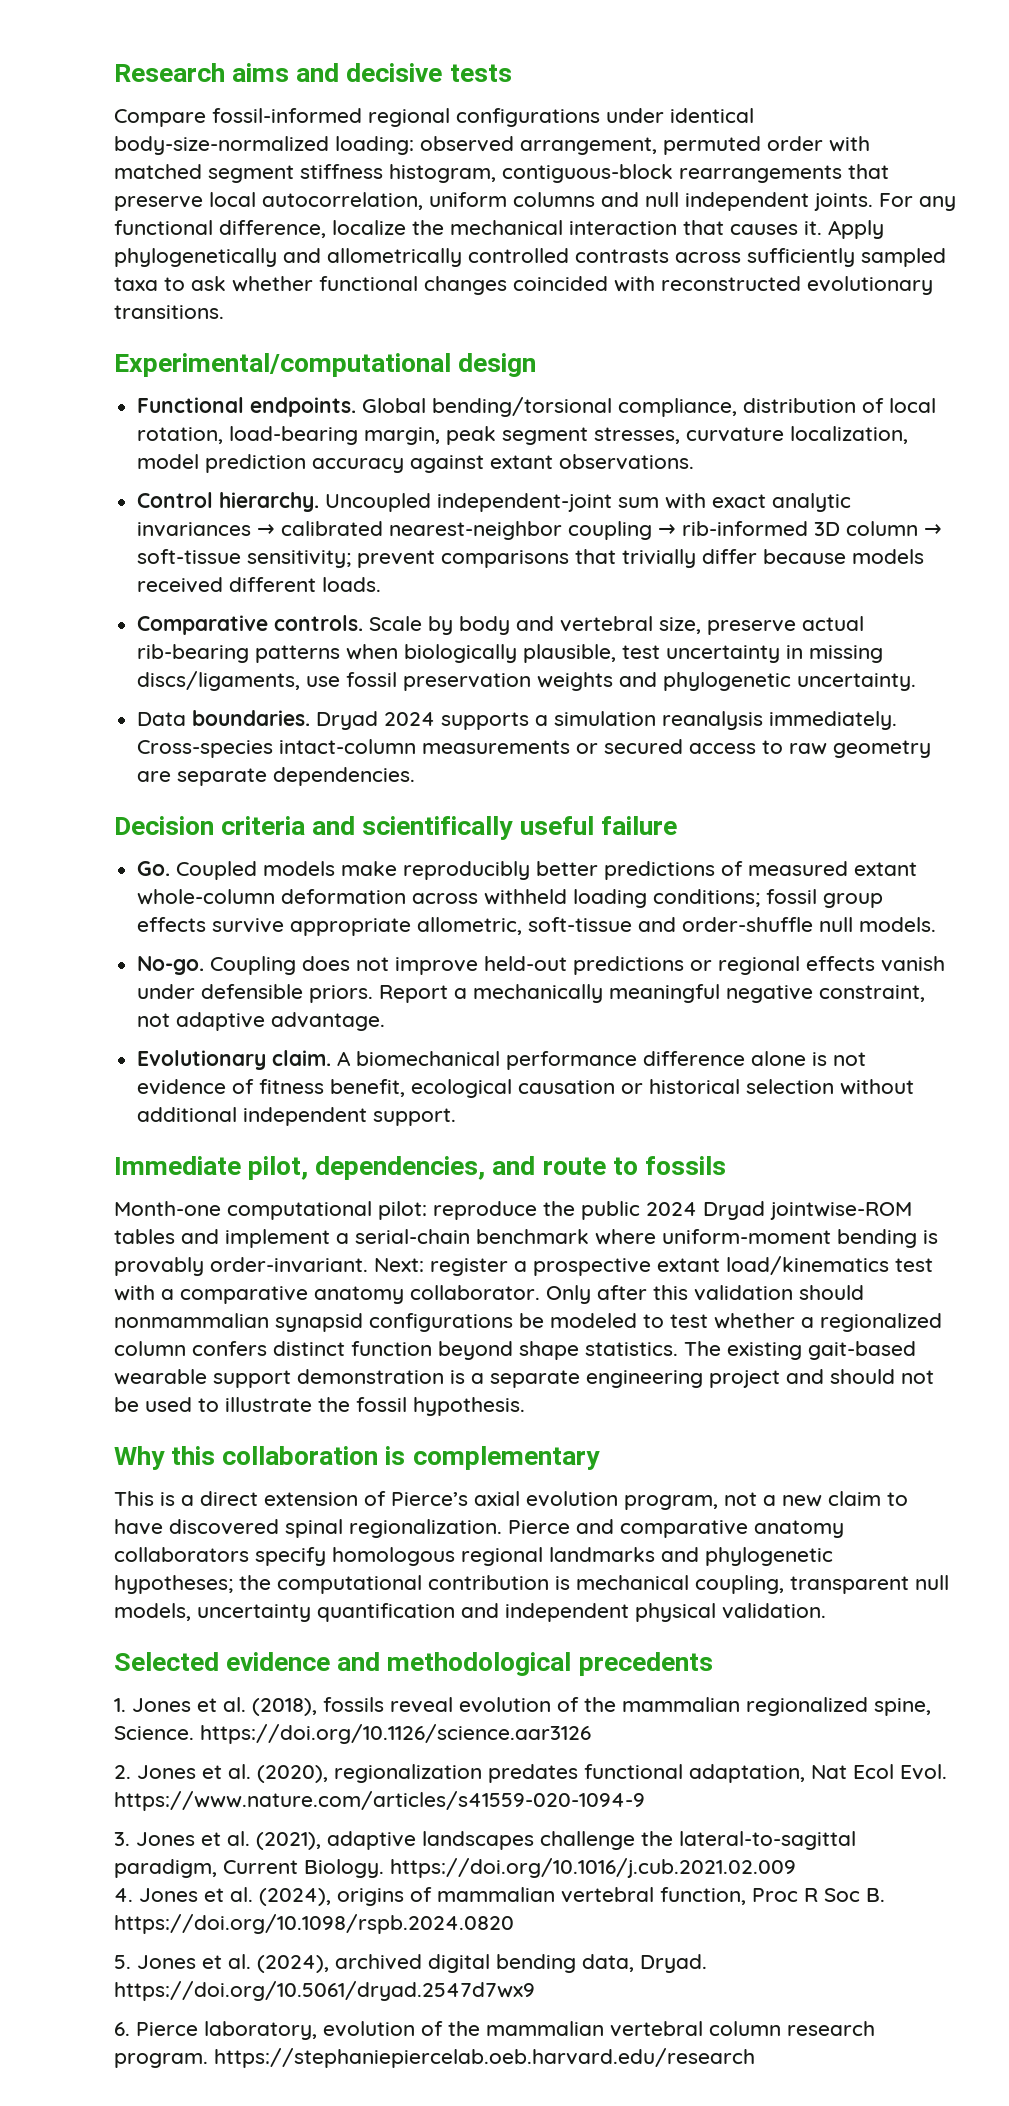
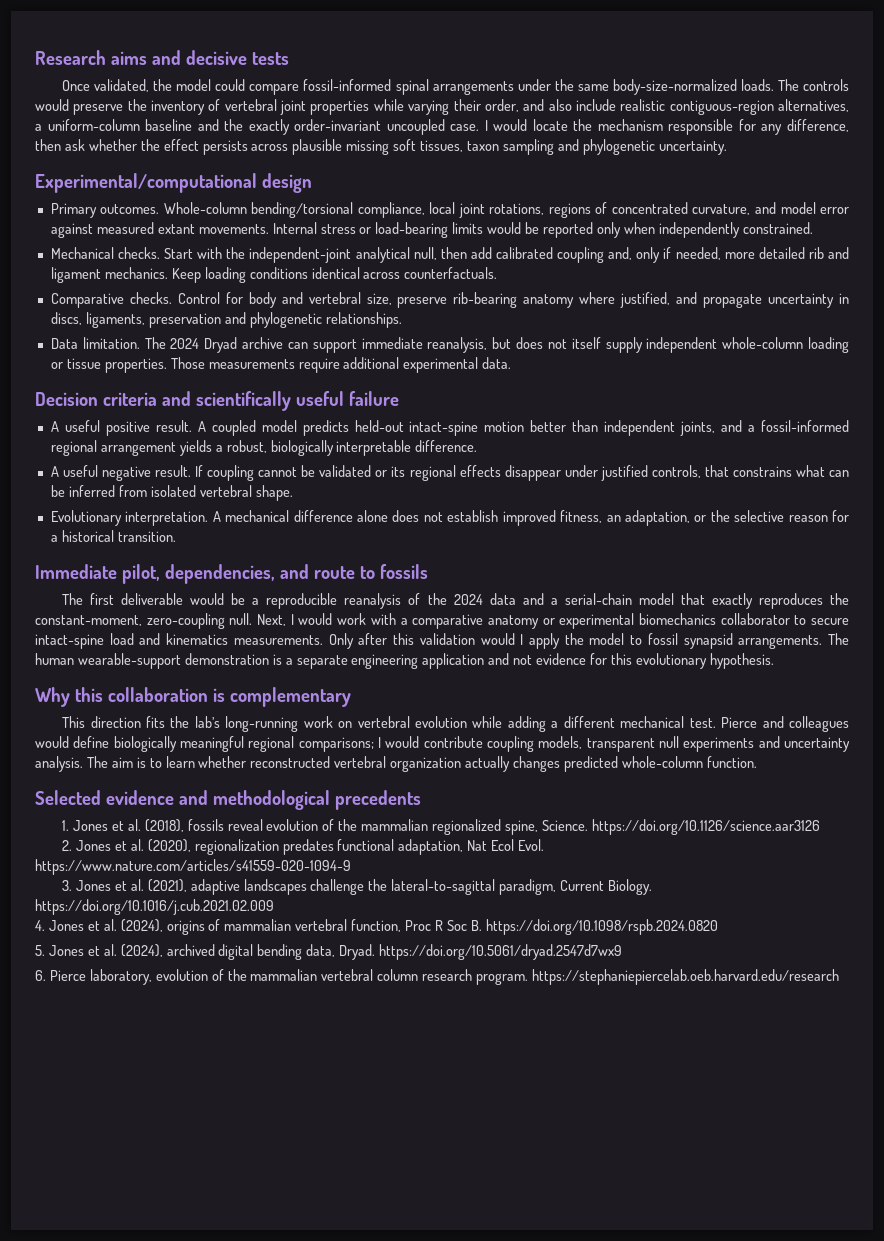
- Compare fossil-informed regional configurations under identical body-size-normalized loading: observed arrangement, permuted order with matched segment stiffness histogram, contiguous-block rearrangements that preserve local autocorrelation, uniform columns and null independent joints. For any functional difference, localize the mechanical interaction that causes it. Apply phylogenetically and allometrically controlled contrasts across sufficiently sampled taxa to ask whether functional changes coincided with reconstructed evolutionary transitions.
+ Once validated, the model could compare fossil-informed spinal arrangements under the same body-size-normalized loads. The controls would preserve the inventory of vertebral joint properties while varying their order, and also include realistic contiguous-region alternatives, a uniform-column baseline and the exactly order-invariant uncoupled case. I would locate the mechanism responsible for any difference, then ask whether the effect persists across plausible missing soft tissues, taxon sampling and phylogenetic uncertainty.
  Experimental/computational design
- Functional endpoints. Global bending/torsional compliance, distribution of local rotation, load-bearing margin, peak segment stresses, curvature localization, model prediction accuracy against extant observations.
- Control hierarchy. Uncoupled independent-joint sum with exact analytic invariances → calibrated nearest-neighbor coupling → rib-informed 3D column → soft-tissue sensitivity; prevent comparisons that trivially differ because models received different loads.
- Comparative controls. Scale by body and vertebral size, preserve actual rib-bearing patterns when biologically plausible, test uncertainty in missing discs/ligaments, use fossil preservation weights and phylogenetic uncertainty.
+ Primary outcomes. Whole-column bending/torsional compliance, local joint rotations, regions of concentrated curvature, and model error against measured extant movements. Internal stress or load-bearing limits would be reported only when independently constrained.
+ Mechanical checks. Start with the independent-joint analytical null, then add calibrated coupling and, only if needed, more detailed rib and ligament mechanics. Keep loading conditions identical across counterfactuals.
+ Comparative checks. Control for body and vertebral size, preserve rib-bearing anatomy where justified, and propagate uncertainty in discs, ligaments, preservation and phylogenetic relationships.
- Data boundaries. Dryad 2024 supports a simulation reanalysis immediately. Cross-species intact-column measurements or secured access to raw geometry are separate dependencies.
+ Data limitation. The 2024 Dryad archive can support immediate reanalysis, but does not itself supply independent whole-column loading or tissue properties. Those measurements require additional experimental data.
- Go. Coupled models make reproducibly better predictions of measured extant whole-column deformation across withheld loading conditions; fossil group effects survive appropriate allometric, soft-tissue and order-shuffle null models.
- No-go. Coupling does not improve held-out predictions or regional effects vanish under defensible priors. Report a mechanically meaningful negative constraint, not adaptive advantage.
- Evolutionary claim. A biomechanical performance difference alone is not evidence of fitness benefit, ecological causation or historical selection without additional independent support.
+ A useful positive result. A coupled model predicts held-out intact-spine motion better than independent joints, and a fossil-informed regional arrangement yields a robust, biologically interpretable difference.
+ A useful negative result. If coupling cannot be validated or its regional effects disappear under justified controls, that constrains what can be inferred from isolated vertebral shape.
+ Evolutionary interpretation. A mechanical difference alone does not establish improved fitness, an adaptation, or the selective reason for a historical transition.
- Month-one computational pilot: reproduce the public 2024 Dryad jointwise-ROM tables and implement a serial-chain benchmark where uniform-moment bending is provably order-invariant. Next: register a prospective extant load/kinematics test with a comparative anatomy collaborator. Only after this validation should nonmammalian synapsid configurations be modeled to test whether a regionalized column confers distinct function beyond shape statistics. The existing gait-based wearable support demonstration is a separate engineering project and should not be used to illustrate the fossil hypothesis.
+ The first deliverable would be a reproducible reanalysis of the 2024 data and a serial-chain model that exactly reproduces the constant-moment, zero-coupling null. Next, I would work with a comparative anatomy or experimental biomechanics collaborator to secure intact-spine load and kinematics measurements. Only after this validation would I apply the model to fossil synapsid arrangements. The human wearable-support demonstration is a separate engineering application and not evidence for this evolutionary hypothesis.
- This is a direct extension of Pierce’s axial evolution program, not a new claim to have discovered spinal regionalization. Pierce and comparative anatomy collaborators specify homologous regional landmarks and phylogenetic hypotheses; the computational contribution is mechanical coupling, transparent null models, uncertainty quantification and independent physical validation.
+ This direction fits the lab’s long-running work on vertebral evolution while adding a different mechanical test. Pierce and colleagues would define biologically meaningful regional comparisons; I would contribute coupling models, transparent null experiments and uncertainty analysis. The aim is to learn whether reconstructed vertebral organization actually changes predicted whole-column function.

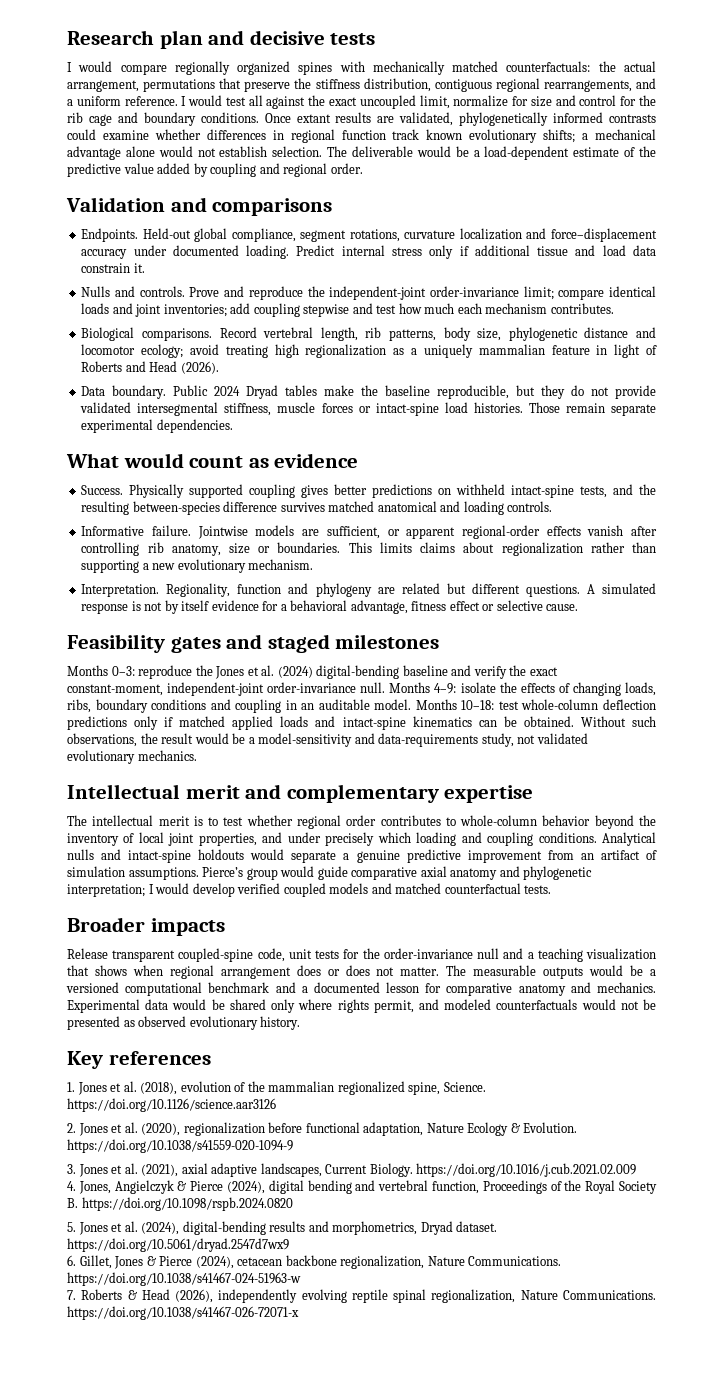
- Research aims and decisive tests
+ Research plan and decisive tests
- Once validated, the model could compare fossil-informed spinal arrangements under the same body-size-normalized loads. The controls would preserve the inventory of vertebral joint properties while varying their order, and also include realistic contiguous-region alternatives, a uniform-column baseline and the exactly order-invariant uncoupled case. I would locate the mechanism responsible for any difference, then ask whether the effect persists across plausible missing soft tissues, taxon sampling and phylogenetic uncertainty.
- Experimental/computational design
- Primary outcomes. Whole-column bending/torsional compliance, local joint rotations, regions of concentrated curvature, and model error against measured extant movements. Internal stress or load-bearing limits would be reported only when independently constrained.
- Mechanical checks. Start with the independent-joint analytical null, then add calibrated coupling and, only if needed, more detailed rib and ligament mechanics. Keep loading conditions identical across counterfactuals.
- Comparative checks. Control for body and vertebral size, preserve rib-bearing anatomy where justified, and propagate uncertainty in discs, ligaments, preservation and phylogenetic relationships.
- Data limitation. The 2024 Dryad archive can support immediate reanalysis, but does not itself supply independent whole-column loading or tissue properties. Those measurements require additional experimental data.
- Decision criteria and scientifically useful failure
- A useful positive result. A coupled model predicts held-out intact-spine motion better than independent joints, and a fossil-informed regional arrangement yields a robust, biologically interpretable difference.
- A useful negative result. If coupling cannot be validated or its regional effects disappear under justified controls, that constrains what can be inferred from isolated vertebral shape.
- Evolutionary interpretation. A mechanical difference alone does not establish improved fitness, an adaptation, or the selective reason for a historical transition.
- Immediate pilot, dependencies, and route to fossils
- The first deliverable would be a reproducible reanalysis of the 2024 data and a serial-chain model that exactly reproduces the constant-moment, zero-coupling null. Next, I would work with a comparative anatomy or experimental biomechanics collaborator to secure intact-spine load and kinematics measurements. Only after this validation would I apply the model to fossil synapsid arrangements. The human wearable-support demonstration is a separate engineering application and not evidence for this evolutionary hypothesis.
- Why this collaboration is complementary
- This direction fits the lab’s long-running work on vertebral evolution while adding a different mechanical test. Pierce and colleagues would define biologically meaningful regional comparisons; I would contribute coupling models, transparent null experiments and uncertainty analysis. The aim is to learn whether reconstructed vertebral organization actually changes predicted whole-column function.
- Selected evidence and methodological precedents
+ I would compare regionally organized spines with mechanically matched counterfactuals: the actual arrangement, permutations that preserve the stiffness distribution, contiguous regional rearrangements, and a uniform reference. I would test all against the exact uncoupled limit, normalize for size and control for the rib cage and boundary conditions. Once extant results are validated, phylogenetically informed contrasts could examine whether differences in regional function track known evolutionary shifts; a mechanical advantage alone would not establish selection. The deliverable would be a load-dependent estimate of the predictive value added by coupling and regional order.
+ Validation and comparisons
+ Endpoints. Held-out global compliance, segment rotations, curvature localization and force–displacement accuracy under documented loading. Predict internal stress only if additional tissue and load data constrain it.
+ Nulls and controls. Prove and reproduce the independent-joint order-invariance limit; compare identical loads and joint inventories; add coupling stepwise and test how much each mechanism contributes.
+ Biological comparisons. Record vertebral length, rib patterns, body size, phylogenetic distance and locomotor ecology; avoid treating high regionalization as a uniquely mammalian feature in light of Roberts and Head (2026).
+ Data boundary. Public 2024 Dryad tables make the baseline reproducible, but they do not provide validated intersegmental stiffness, muscle forces or intact-spine load histories. Those remain separate experimental dependencies.
+ What would count as evidence
+ Success. Physically supported coupling gives better predictions on withheld intact-spine tests, and the resulting between-species difference survives matched anatomical and loading controls.
+ Informative failure. Jointwise models are sufficient, or apparent regional-order effects vanish after controlling rib anatomy, size or boundaries. This limits claims about regionalization rather than supporting a new evolutionary mechanism.
+ Interpretation. Regionality, function and phylogeny are related but different questions. A simulated response is not by itself evidence for a behavioral advantage, fitness effect or selective cause.
+ Feasibility gates and staged milestones
+ Months 0–3: reproduce the Jones et al. (2024) digital-bending baseline and verify the exact constant-moment, independent-joint order-invariance null. Months 4–9: isolate the effects of changing loads, ribs, boundary conditions and coupling in an auditable model. Months 10–18: test whole-column deflection predictions only if matched applied loads and intact-spine kinematics can be obtained. Without such observations, the result would be a model-sensitivity and data-requirements study, not validated evolutionary mechanics.
+ Intellectual merit and complementary expertise
+ The intellectual merit is to test whether regional order contributes to whole-column behavior beyond the inventory of local joint properties, and under precisely which loading and coupling conditions. Analytical nulls and intact-spine holdouts would separate a genuine predictive improvement from an artifact of simulation assumptions. Pierce’s group would guide comparative axial anatomy and phylogenetic interpretation; I would develop verified coupled models and matched counterfactual tests.
+ Broader impacts
+ Release transparent coupled-spine code, unit tests for the order-invariance null and a teaching visualization that shows when regional arrangement does or does not matter. The measurable outputs would be a versioned computational benchmark and a documented lesson for comparative anatomy and mechanics. Experimental data would be shared only where rights permit, and modeled counterfactuals would not be presented as observed evolutionary history.
+ Key references
- 1. Jones et al. (2018), fossils reveal evolution of the mammalian regionalized spine, Science. https://doi.org/10.1126/science.aar3126
+ 1. Jones et al. (2018), evolution of the mammalian regionalized spine, Science. https://doi.org/10.1126/science.aar3126
- 2. Jones et al. (2020), regionalization predates functional adaptation, Nat Ecol Evol. https://www.nature.com/articles/s41559-020-1094-9
+ 2. Jones et al. (2020), regionalization before functional adaptation, Nature Ecology & Evolution. https://doi.org/10.1038/s41559-020-1094-9
- 3. Jones et al. (2021), adaptive landscapes challenge the lateral-to-sagittal paradigm, Current Biology. https://doi.org/10.1016/j.cub.2021.02.009
- 4. Jones et al. (2024), origins of mammalian vertebral function, Proc R Soc B. https://doi.org/10.1098/rspb.2024.0820
+ 3. Jones et al. (2021), axial adaptive landscapes, Current Biology. https://doi.org/10.1016/j.cub.2021.02.009
+ 4. Jones, Angielczyk & Pierce (2024), digital bending and vertebral function, Proceedings of the Royal Society B. https://doi.org/10.1098/rspb.2024.0820
- 5. Jones et al. (2024), archived digital bending data, Dryad. https://doi.org/10.5061/dryad.2547d7wx9
- 6. Pierce laboratory, evolution of the mammalian vertebral column research program. https://stephaniepiercelab.oeb.harvard.edu/research
+ 5. Jones et al. (2024), digital-bending results and morphometrics, Dryad dataset. https://doi.org/10.5061/dryad.2547d7wx9
+ 6. Gillet, Jones & Pierce (2024), cetacean backbone regionalization, Nature Communications. https://doi.org/10.1038/s41467-024-51963-w
+ 7. Roberts & Head (2026), independently evolving reptile spinal regionalization, Nature Communications. https://doi.org/10.1038/s41467-026-72071-x

